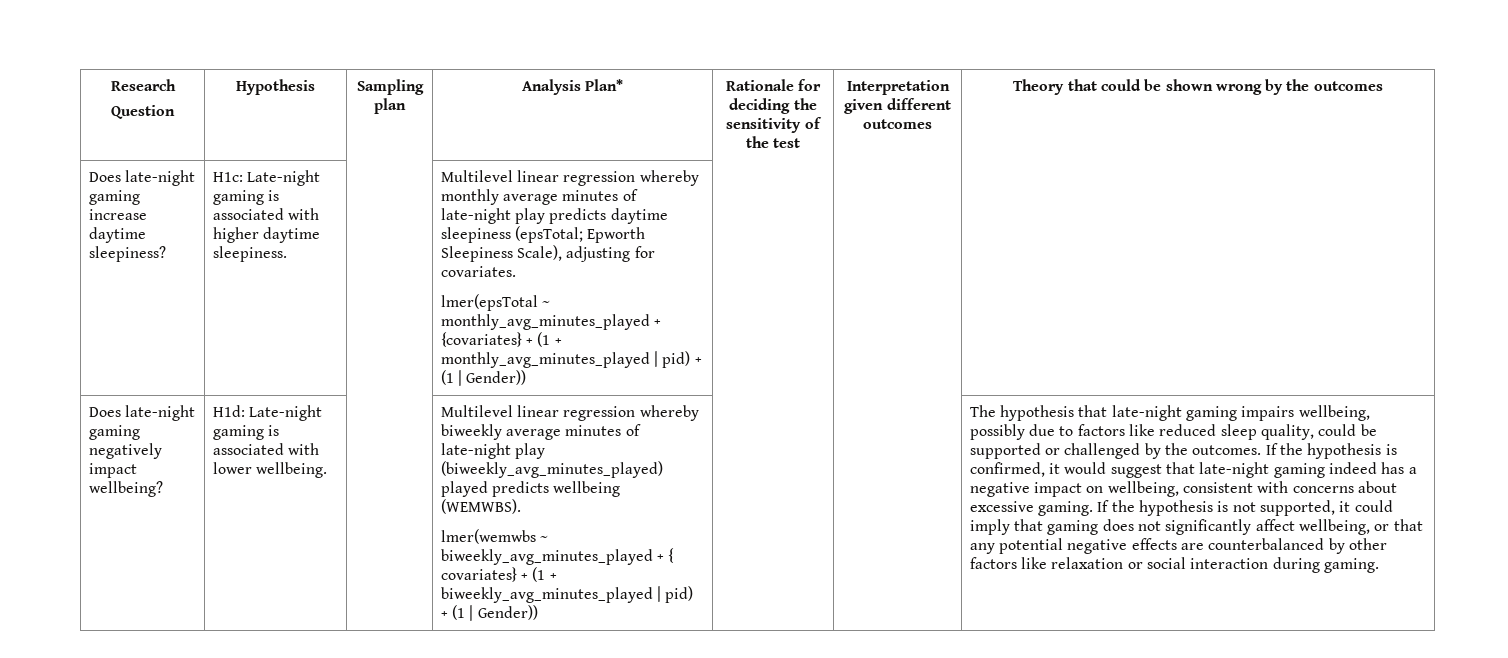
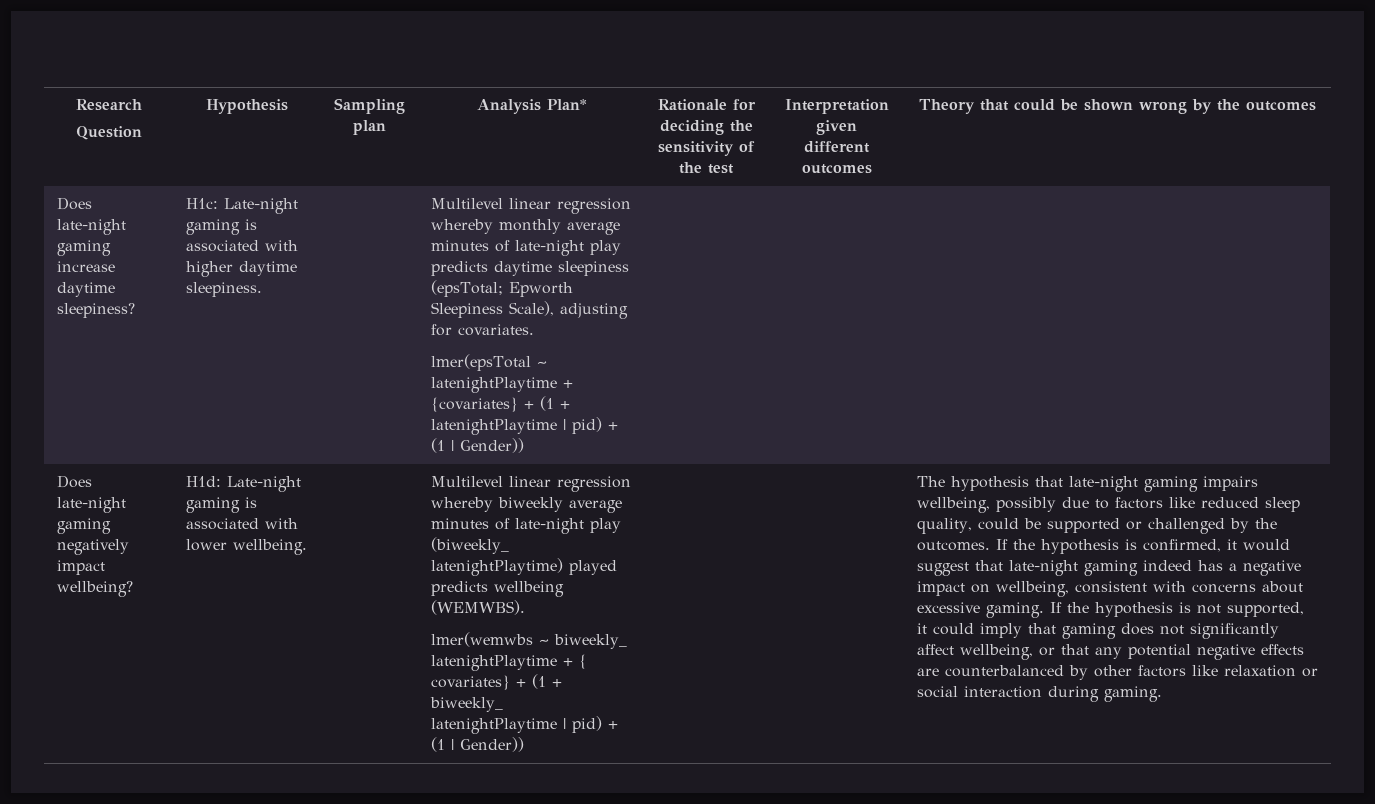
- lmer(epsTotal ~ monthly_avg_minutes_played + {covariates} + (1 + monthly_avg_minutes_played | pid) + (1 | Gender))
+ lmer(epsTotal ~ latenightPlaytime + {covariates} + (1 + latenightPlaytime | pid) + (1 | Gender))
- Multilevel linear regression whereby biweekly average minutes of late-night play (biweekly_avg_minutes_played) played predicts wellbeing (WEMWBS).
+ Multilevel linear regression whereby biweekly average minutes of late-night play (biweekly_ latenightPlaytime) played predicts wellbeing (WEMWBS).
- lmer(wemwbs ~ biweekly_avg_minutes_played + { covariates} + (1 + biweekly_avg_minutes_played | pid) + (1 | Gender))
+ lmer(wemwbs ~ biweekly_ latenightPlaytime + { covariates} + (1 + biweekly_ latenightPlaytime | pid) + (1 | Gender))

